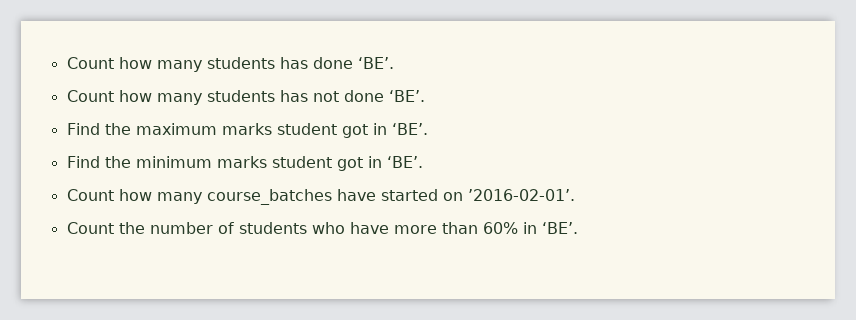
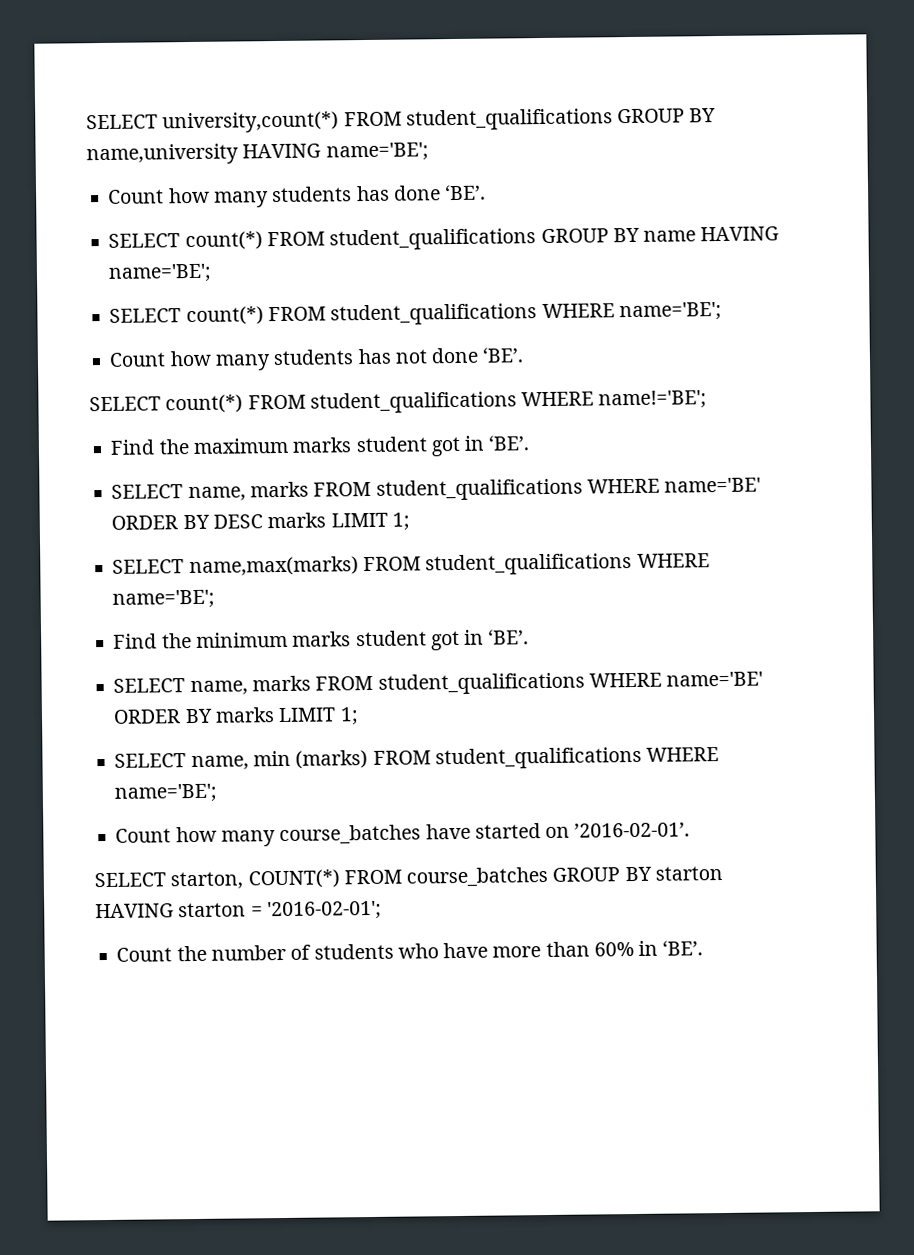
+ SELECT university,count(*) FROM student_qualifications GROUP BY name,university HAVING name='BE';
+ SELECT count(*) FROM student_qualifications GROUP BY name HAVING name='BE';
+ SELECT count(*) FROM student_qualifications WHERE name='BE';
+ SELECT count(*) FROM student_qualifications WHERE name!='BE';
+ SELECT name, marks FROM student_qualifications WHERE name='BE' ORDER BY DESC marks LIMIT 1;
+ SELECT name,max(marks) FROM student_qualifications WHERE name='BE';
+ SELECT name, marks FROM student_qualifications WHERE name='BE' ORDER BY marks LIMIT 1;
+ SELECT name, min (marks) FROM student_qualifications WHERE name='BE';
+ SELECT starton, COUNT(*) FROM course_batches GROUP BY starton HAVING starton = '2016-02-01';

